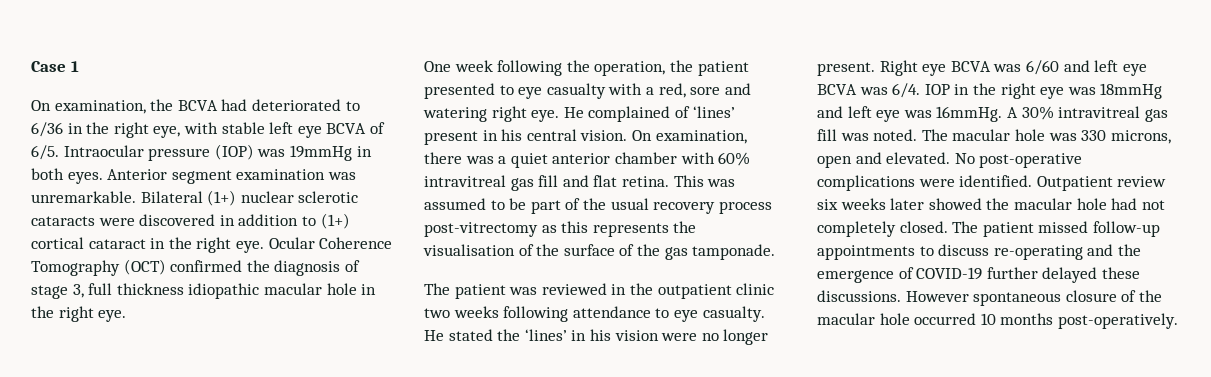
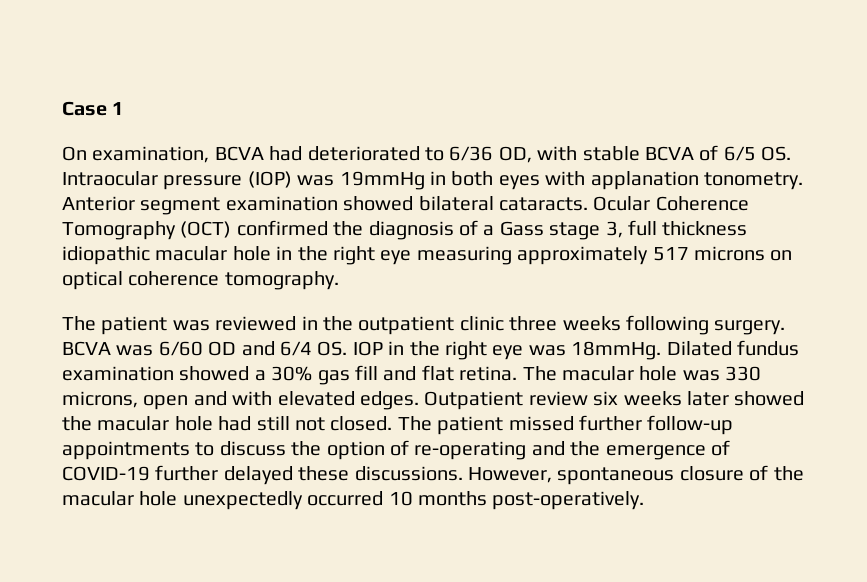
- On examination, the BCVA had deteriorated to 6/36 in the right eye, with stable left eye BCVA of 6/5. Intraocular pressure (IOP) was 19mmHg in both eyes. Anterior segment examination was unremarkable. Bilateral (1+) nuclear sclerotic cataracts were discovered in addition to (1+) cortical cataract in the right eye.
+ On examination, BCVA had deteriorated to 6/36 OD, with stable BCVA of 6/5 OS. Intraocular pressure (IOP) was 19mmHg in both eyes with applanation tonometry. Anterior segment examination showed bilateral cataracts.
- Ocular Coherence Tomography (OCT) confirmed the diagnosis of stage 3, full thickness idiopathic macular hole in the right eye.
- One week following the operation, the patient presented to eye casualty with a red, sore and watering right eye. He complained of ‘lines’ present in his central vision. On examination, there was a quiet anterior chamber with 60% intravitreal gas fill and flat retina. This was assumed to be part of the usual recovery process post-vitrectomy as this represents the visualisation of the surface of the gas tamponade.
+ Ocular Coherence Tomography (OCT) confirmed the diagnosis of a Gass stage 3, full thickness idiopathic macular hole in the right eye measuring approximately 517 microns on optical coherence tomography.
- The patient was reviewed in the outpatient clinic two weeks following attendance to eye casualty. He stated the ‘lines’ in his vision were no longer present. Right eye BCVA was 6/60 and left eye BCVA was 6/4. IOP in the right eye was 18mmHg and left eye was 16mmHg. A 30% intravitreal gas fill was noted.
+ The patient was reviewed in the outpatient clinic three weeks following surgery. BCVA was 6/60 OD and 6/4 OS. IOP in the right eye was 18mmHg. Dilated fundus examination showed a 30% gas fill and flat retina.
- The macular hole was 330 microns, open and elevated. No post-operative complications were identified.
+ The macular hole was 330 microns, open and with elevated edges.
- Outpatient review six weeks later showed the macular hole had not completely closed.
+ Outpatient review six weeks later showed the macular hole had still not closed.
- The patient missed follow-up appointments to discuss re-operating and the emergence of COVID-19 further delayed these discussions.
+ The patient missed further follow-up appointments to discuss the option of re-operating and the emergence of COVID-19 further delayed these discussions.
- However spontaneous closure of the macular hole occurred 10 months post-operatively.
+ However, spontaneous closure of the macular hole unexpectedly occurred 10 months post-operatively.

